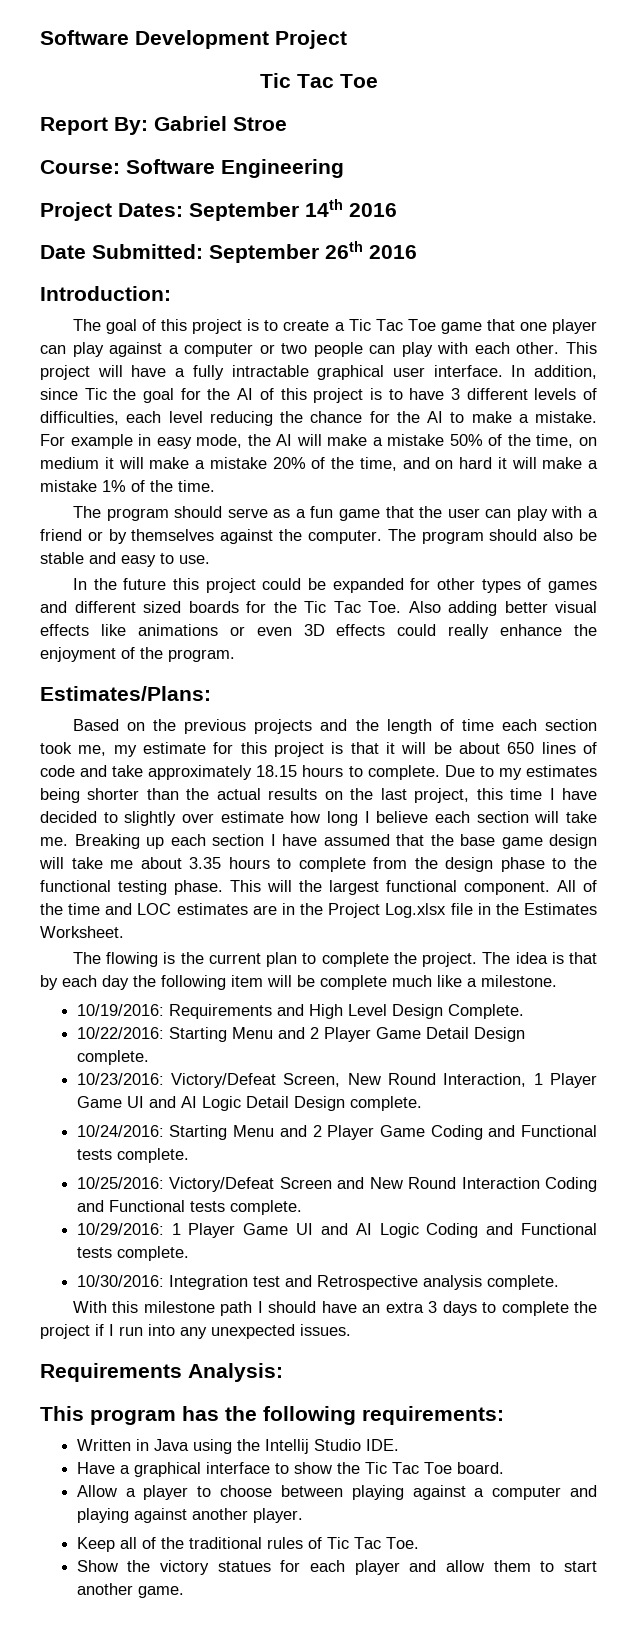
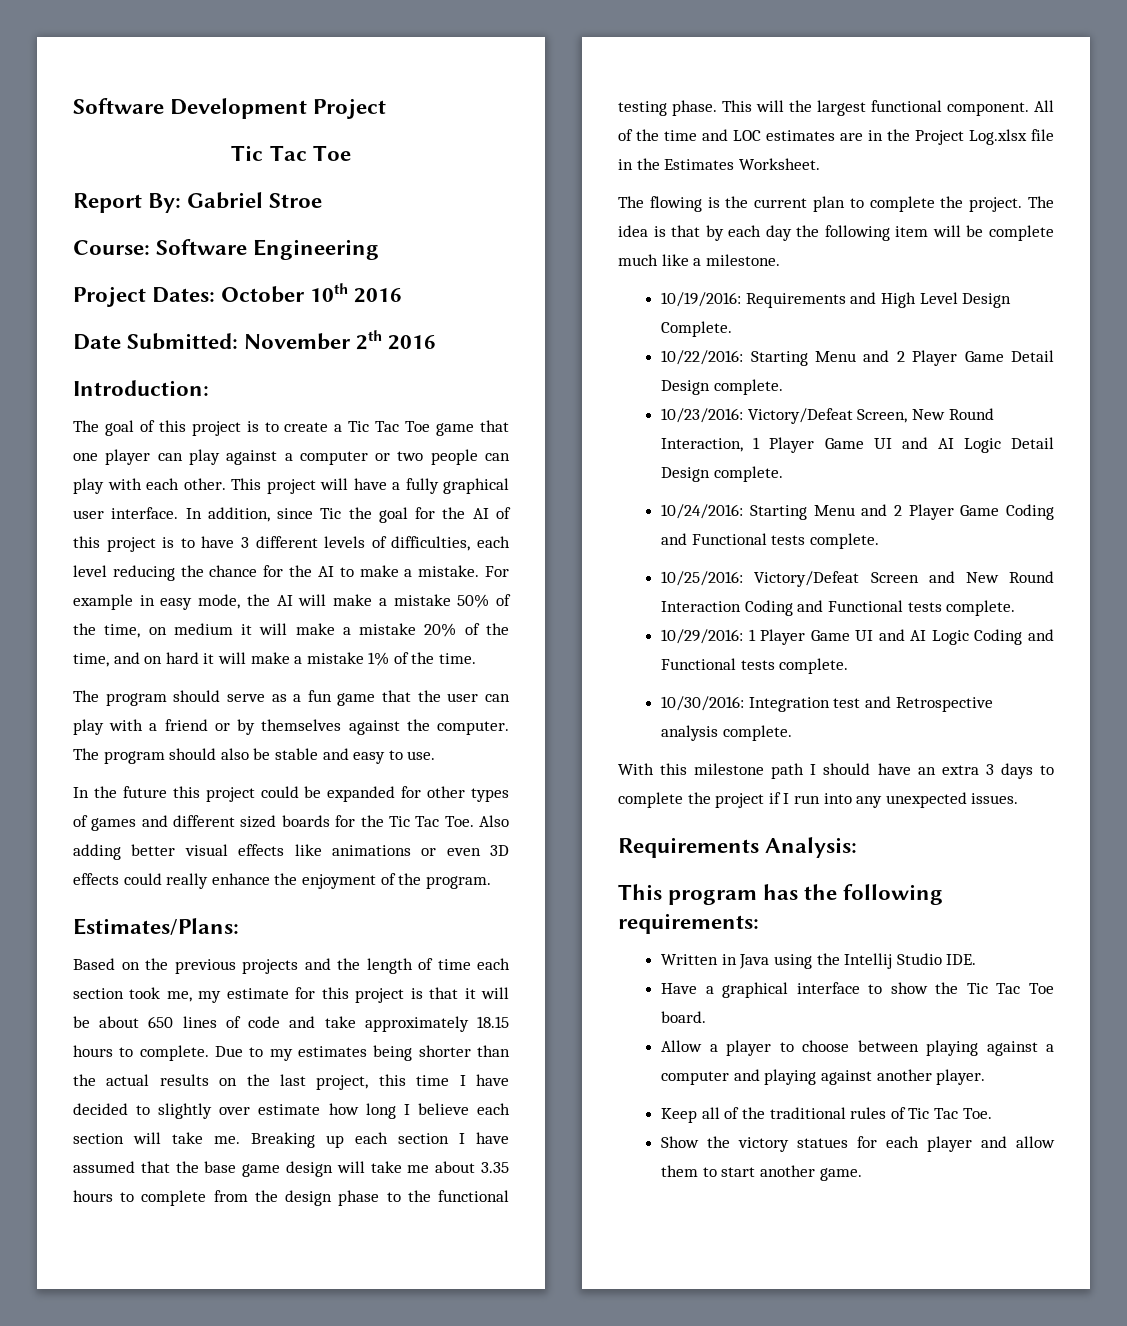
- Project Dates: September 14th 2016
+ Project Dates: October 10th 2016
- Date Submitted: September 26th 2016
+ Date Submitted: November 2th 2016
- This project will have a fully intractable graphical user interface.
+ This project will have a fully graphical user interface.

